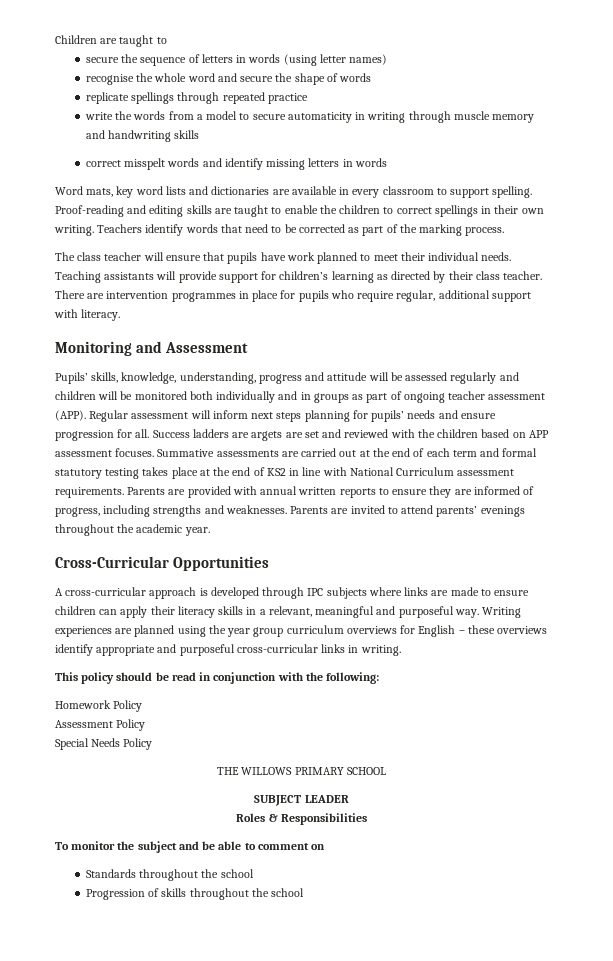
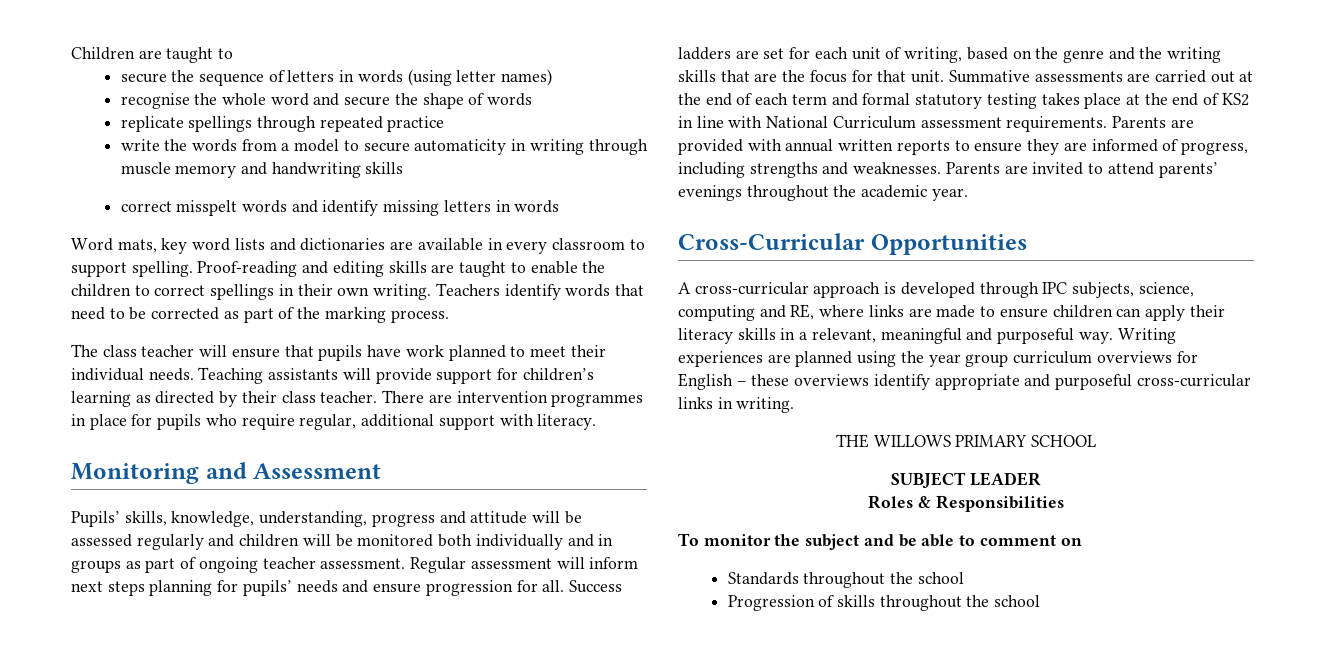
- Pupils’ skills, knowledge, understanding, progress and attitude will be assessed regularly and children will be monitored both individually and in groups as part of ongoing teacher assessment (APP).
+ Pupils’ skills, knowledge, understanding, progress and attitude will be assessed regularly and children will be monitored both individually and in groups as part of ongoing teacher assessment.
- Success ladders are argets are set and reviewed with the children based on APP assessment focuses.
+ Success ladders are set for each unit of writing, based on the genre and the writing skills that are the focus for that unit.
- A cross-curricular approach is developed through IPC subjects where links are made to ensure children can apply their literacy skills in a relevant, meaningful and purposeful way.
+ A cross-curricular approach is developed through IPC subjects, science, computing and RE, where links are made to ensure children can apply their literacy skills in a relevant, meaningful and purposeful way.
- This policy should be read in conjunction with the following:
- Homework Policy
- Assessment Policy
- Special Needs Policy

